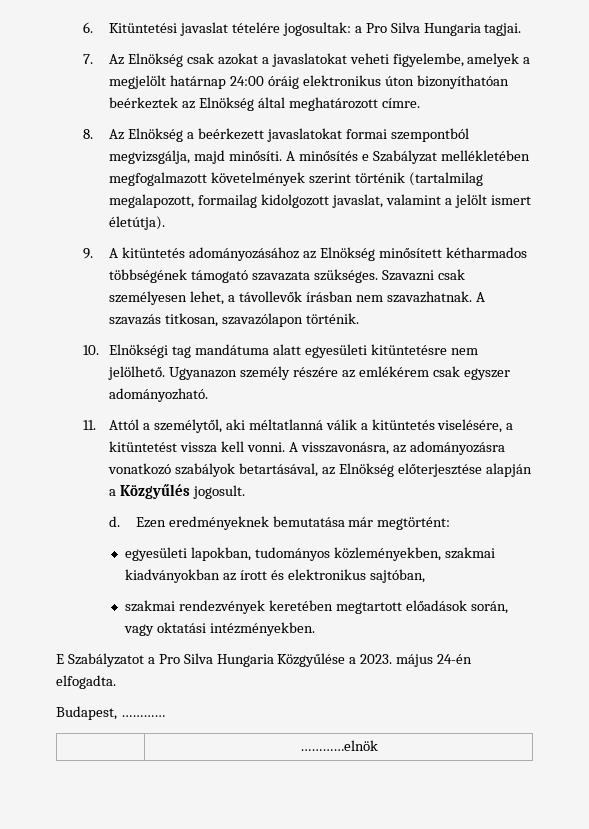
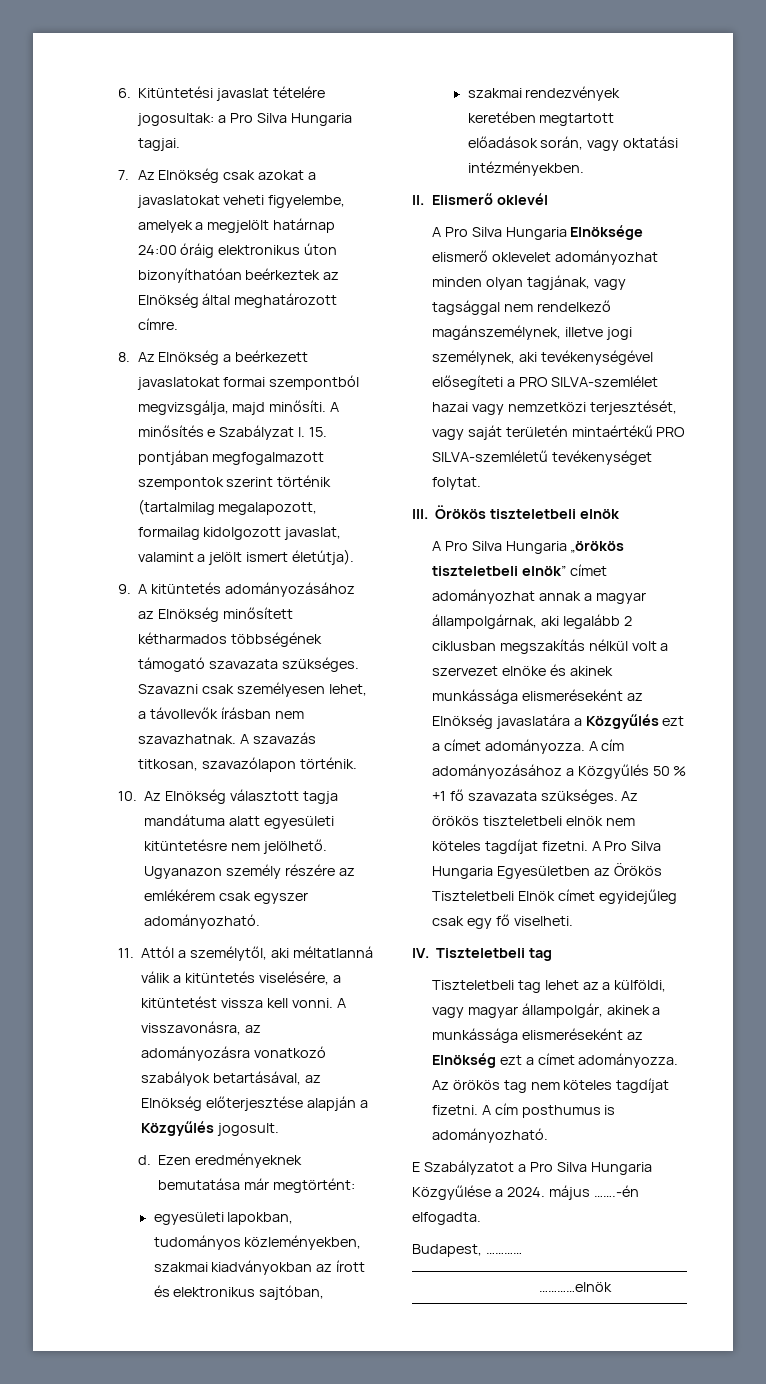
- A minősítés e Szabályzat mellékletében megfogalmazott követelmények szerint történik (tartalmilag megalapozott, formailag kidolgozott javaslat, valamint a jelölt ismert életútja).
+ A minősítés e Szabályzat I. 15. pontjában megfogalmazott szempontok szerint történik (tartalmilag megalapozott, formailag kidolgozott javaslat, valamint a jelölt ismert életútja).
- 10. Elnökségi tag mandátuma alatt egyesületi kitüntetésre nem jelölhető.
+ 10. Az Elnökség választott tagja mandátuma alatt egyesületi kitüntetésre nem jelölhető.
+ II. Elismerő oklevél
+ A Pro Silva Hungaria Elnöksége elismerő oklevelet adományozhat minden olyan tagjának, vagy tagsággal nem rendelkező magánszemélynek, illetve jogi személynek, aki tevékenységével elősegíteti a PRO SILVA-szemlélet hazai vagy nemzetközi terjesztését, vagy saját területén mintaértékű PRO SILVA-szemléletű tevékenységet folytat.
+ III. Örökös tiszteletbeli elnök
+ A Pro Silva Hungaria „örökös tiszteletbeli elnök” címet adományozhat annak a magyar állampolgárnak, aki legalább 2 ciklusban megszakítás nélkül volt a szervezet elnöke és akinek munkássága elismeréseként az Elnökség javaslatára a Közgyűlés ezt a címet adományozza. A cím adományozásához a Közgyűlés 50 % +1 fő szavazata szükséges. Az örökös tiszteletbeli elnök nem köteles tagdíjat fizetni. A Pro Silva Hungaria Egyesületben az Örökös Tiszteletbeli Elnök címet egyidejűleg csak egy fő viselheti.
+ IV. Tiszteletbeli tag
+ Tiszteletbeli tag lehet az a külföldi, vagy magyar állampolgár, akinek a munkássága elismeréseként az Elnökség ezt a címet adományozza. Az örökös tag nem köteles tagdíjat fizetni. A cím posthumus is adományozható.
- E Szabályzatot a Pro Silva Hungaria Közgyűlése a 2023. május 24-én elfogadta.
+ E Szabályzatot a Pro Silva Hungaria Közgyűlése a 2024. május …….-én elfogadta.

